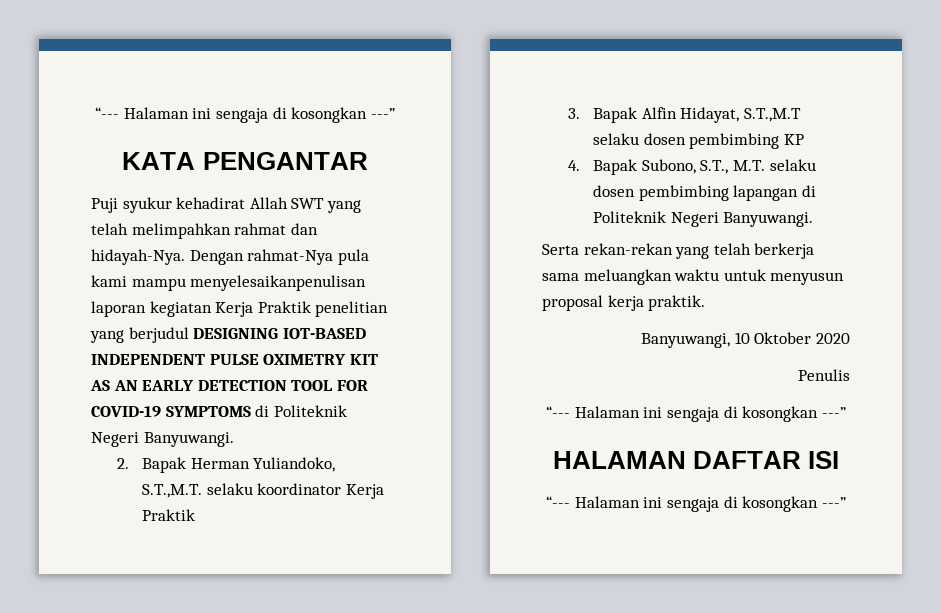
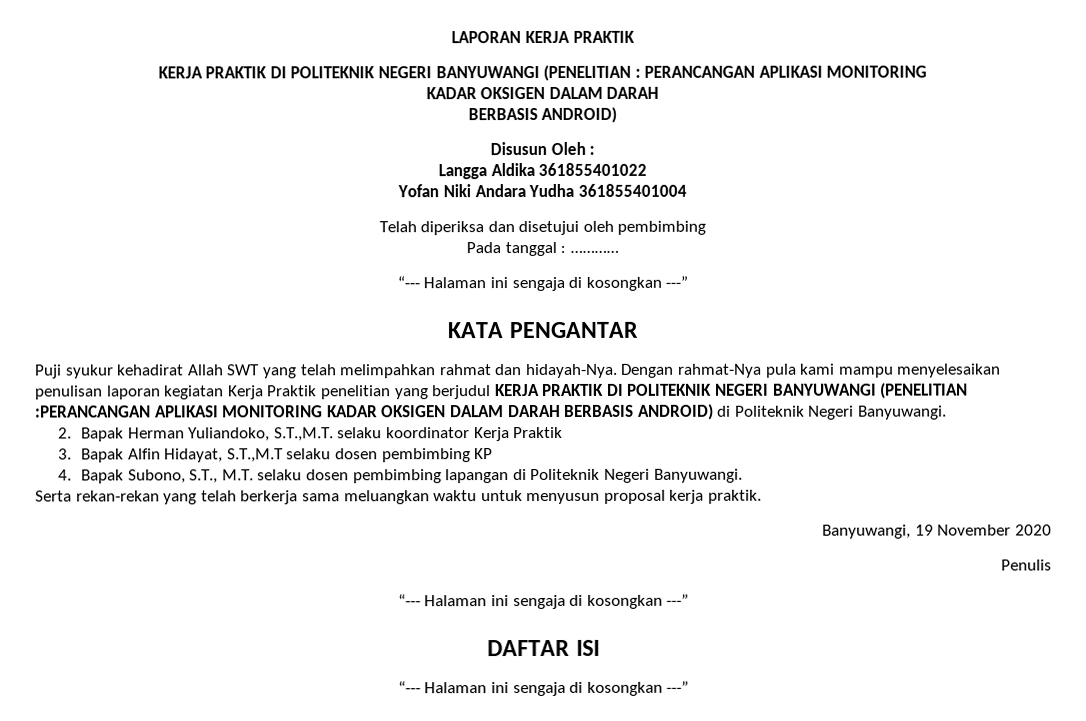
+ LAPORAN KERJA PRAKTIK
+ KERJA PRAKTIK DI POLITEKNIK NEGERI BANYUWANGI (PENELITIAN : PERANCANGAN APLIKASI MONITORING
+ KADAR OKSIGEN DALAM DARAH
+ BERBASIS ANDROID)
+ Disusun Oleh :
+ Langga Aldika 361855401022
+ Yofan Niki Andara Yudha 361855401004
+ Telah diperiksa dan disetujui oleh pembimbing
+ Pada tanggal : …………
- Dengan rahmat-Nya pula kami mampu menyelesaikanpenulisan laporan kegiatan Kerja Praktik penelitian yang berjudul DESIGNING IOT-BASED INDEPENDENT PULSE OXIMETRY KIT AS AN EARLY DETECTION TOOL FOR COVID-19 SYMPTOMS di Politeknik Negeri Banyuwangi.
+ Dengan rahmat-Nya pula kami mampu menyelesaikan penulisan laporan kegiatan Kerja Praktik penelitian yang berjudul KERJA PRAKTIK DI POLITEKNIK NEGERI BANYUWANGI (PENELITIAN :PERANCANGAN APLIKASI MONITORING KADAR OKSIGEN DALAM DARAH BERBASIS ANDROID) di Politeknik Negeri Banyuwangi.
- Banyuwangi, 10 Oktober 2020
+ Banyuwangi, 19 November 2020
- HALAMAN DAFTAR ISI
+ DAFTAR ISI

